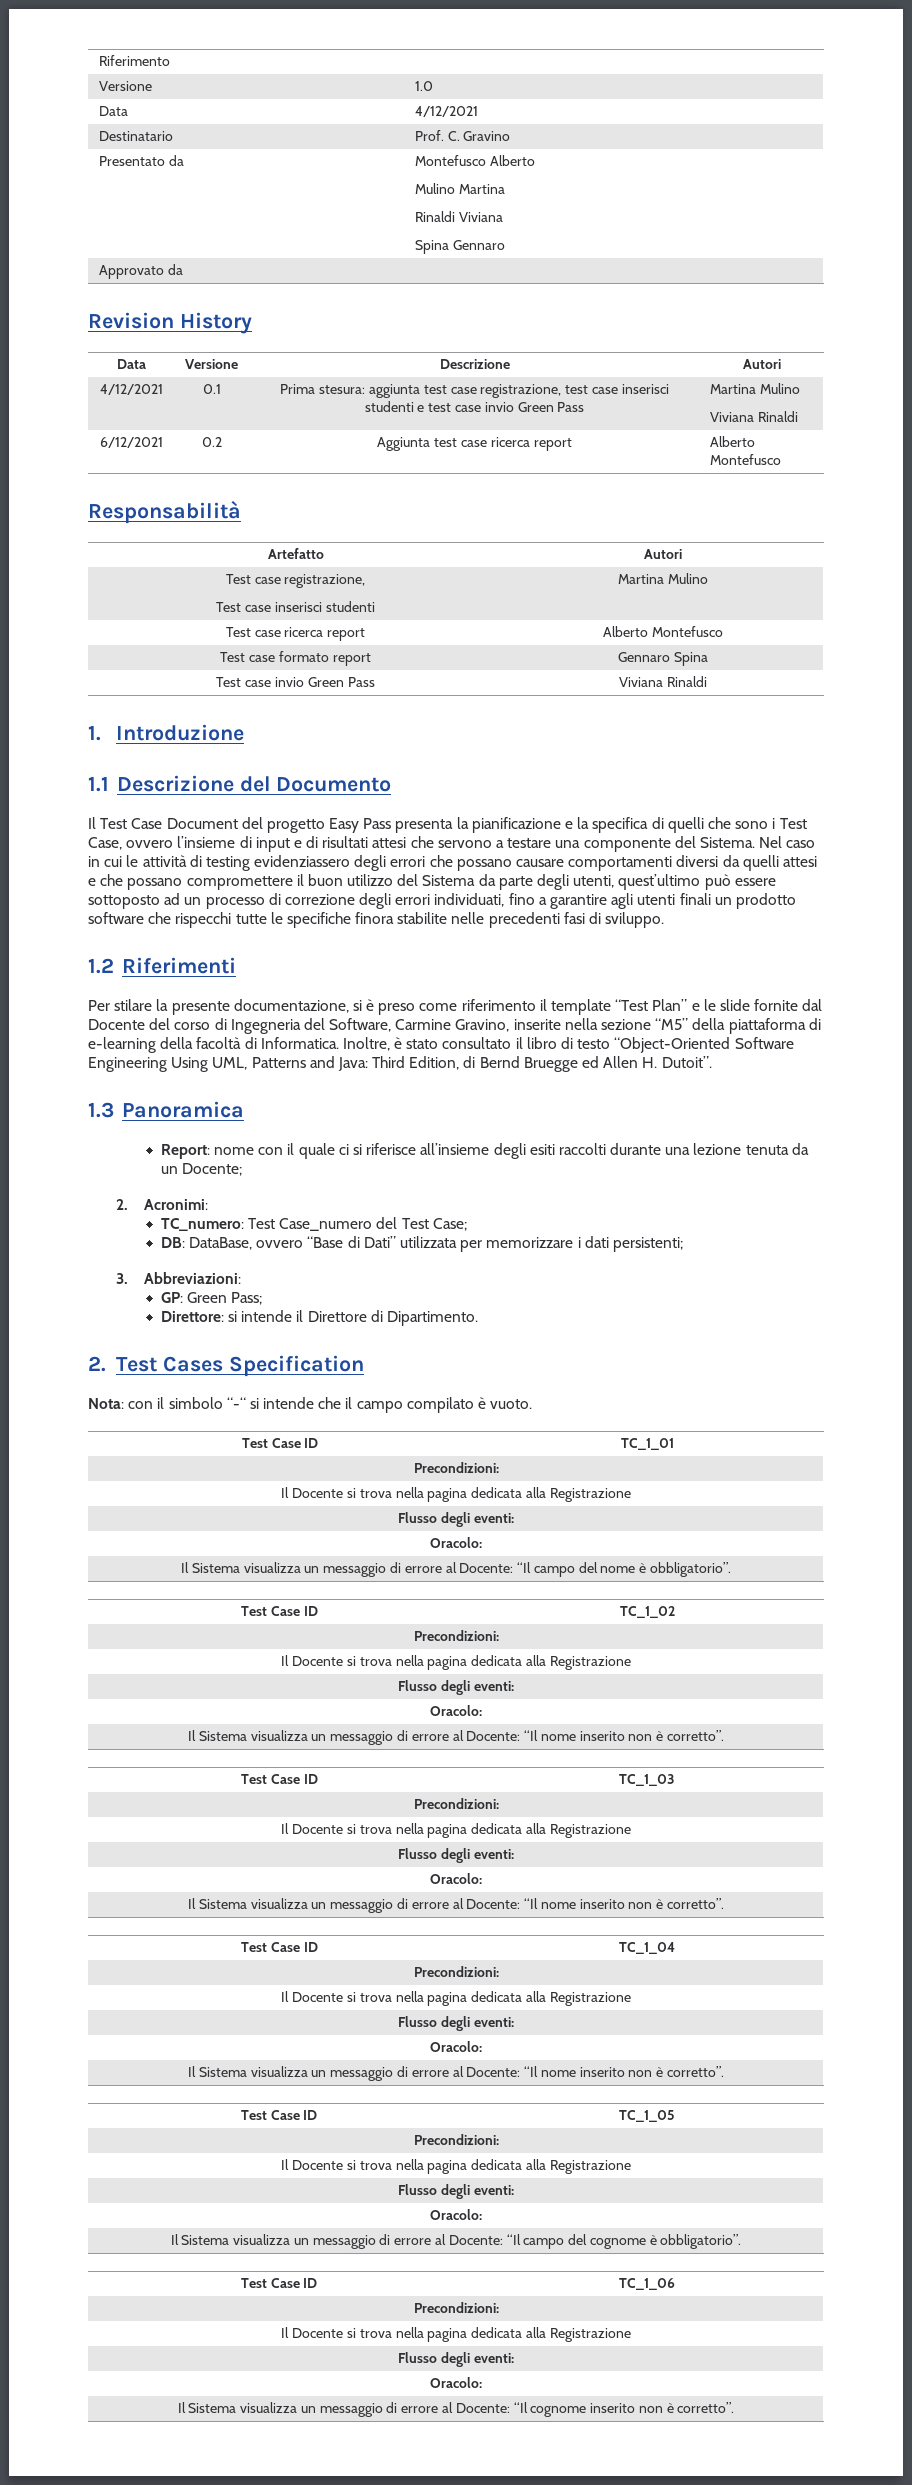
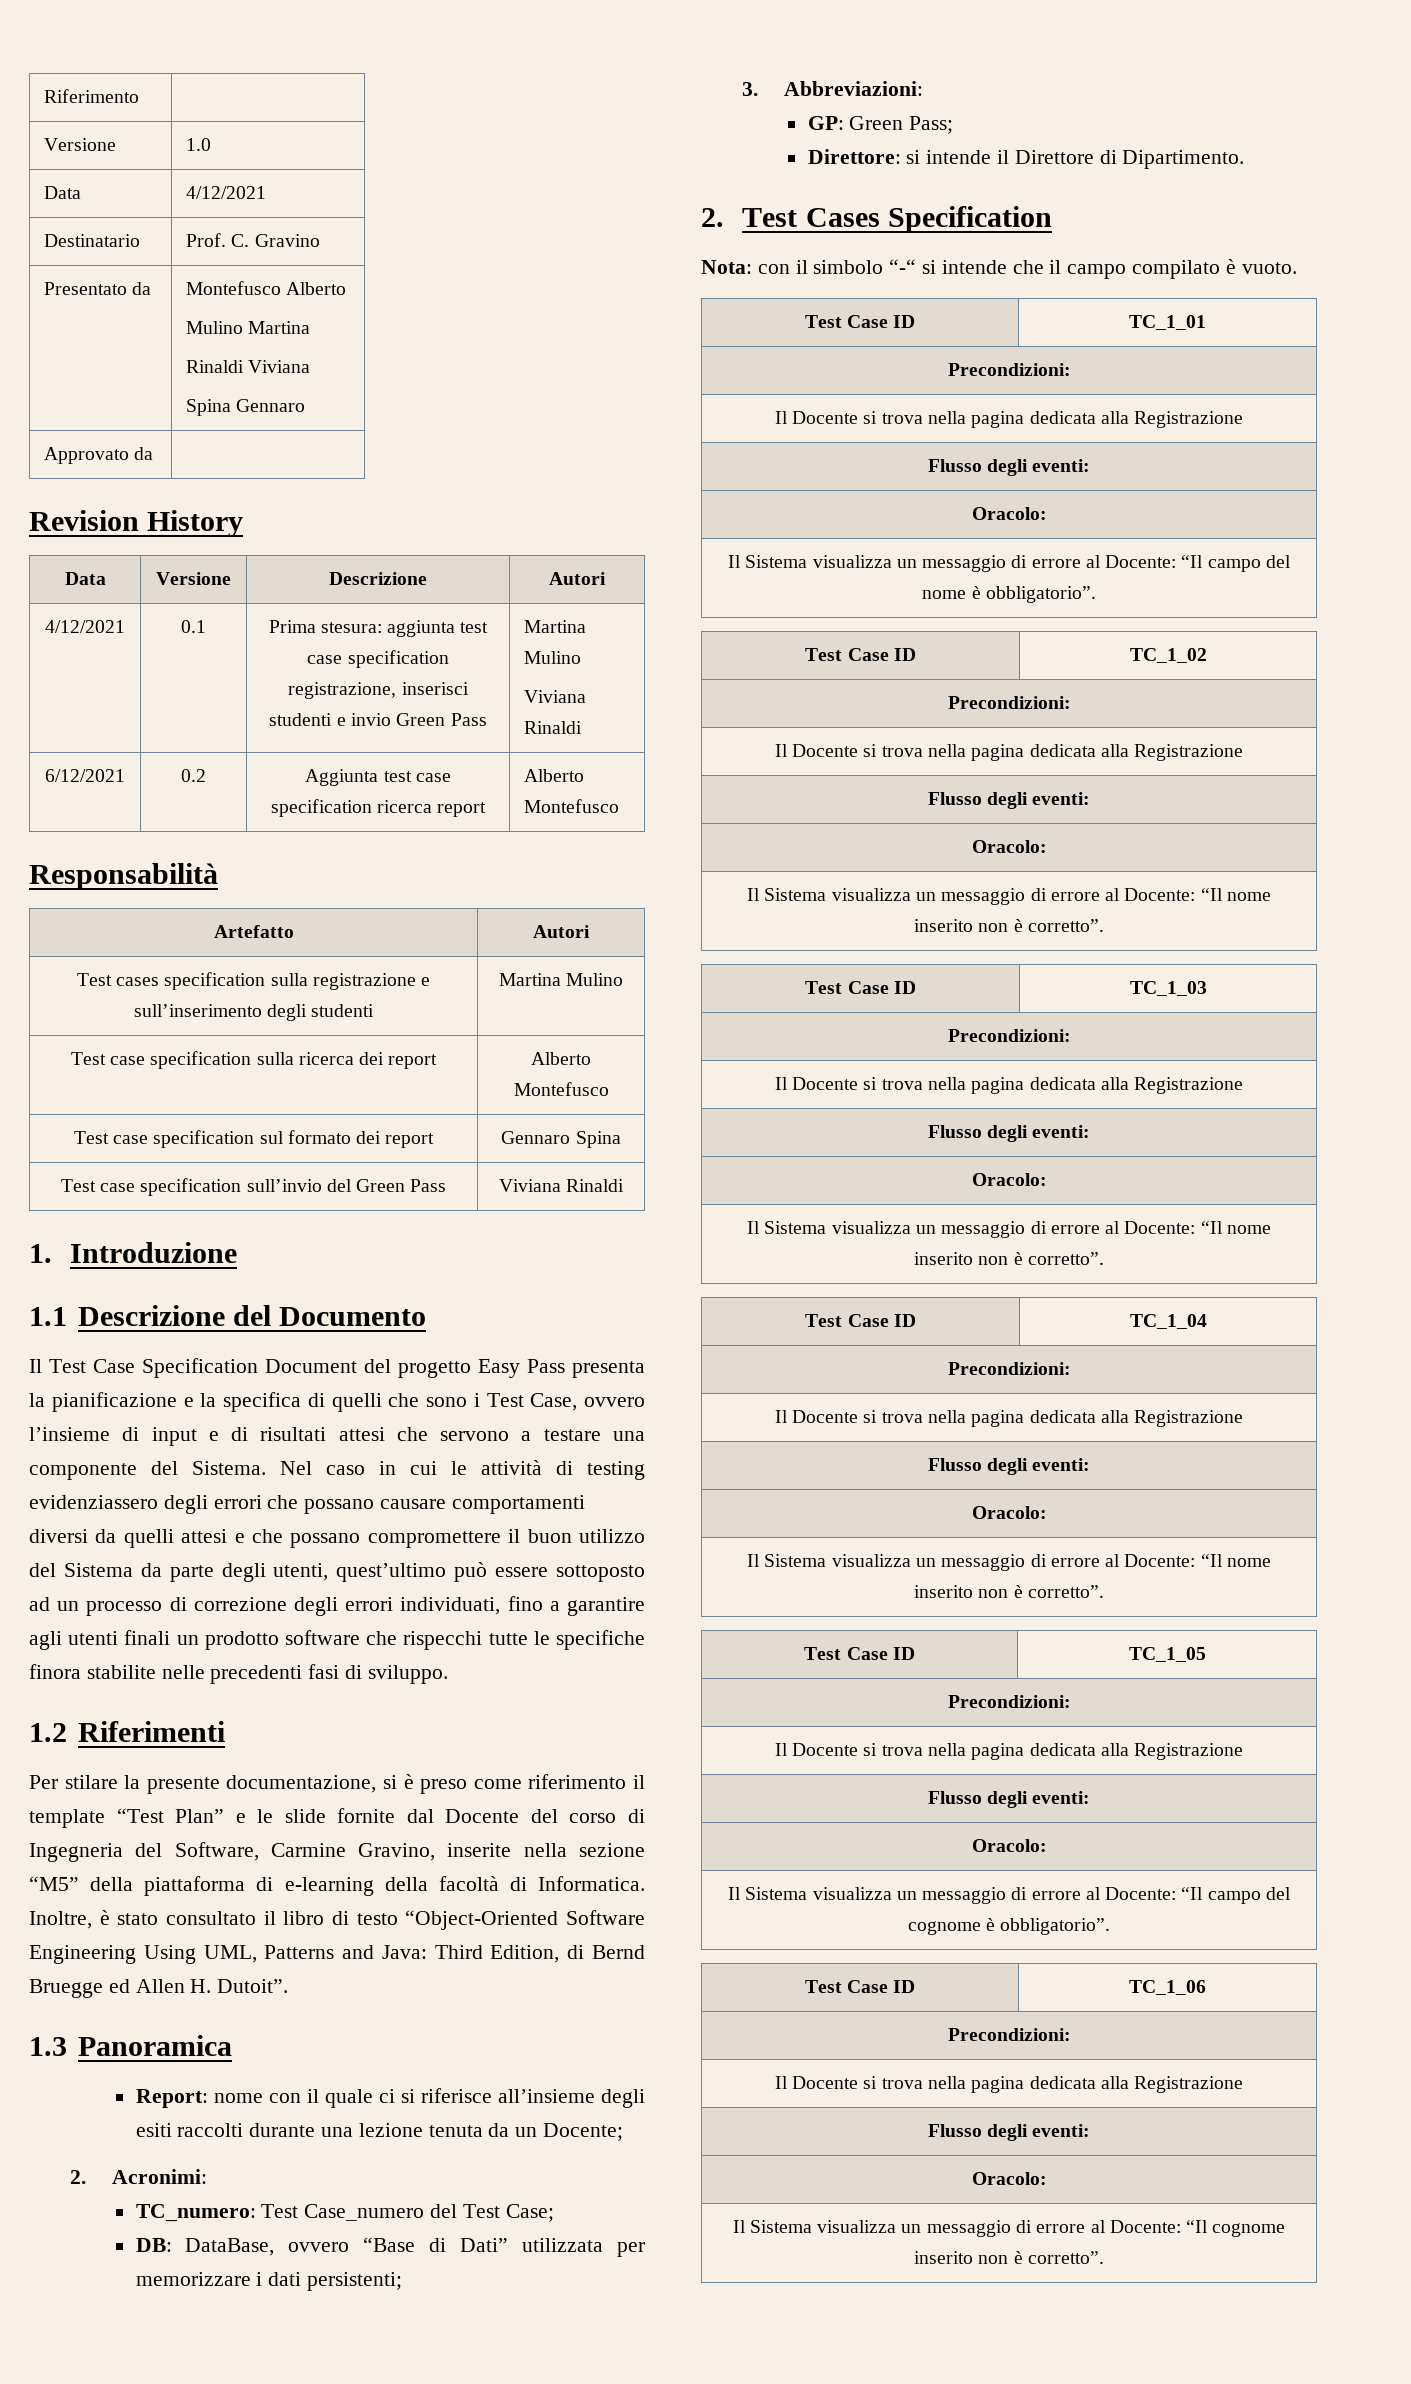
- 4/12/2021 | 0.1 | Prima stesura: aggiunta test case registrazione, test case inserisci studenti e test case invio Green Pass | Martina Mulino
+ 4/12/2021 | 0.1 | Prima stesura: aggiunta test case specification registrazione, inserisci studenti e invio Green Pass | Martina Mulino
- 6/12/2021 | 0.2 | Aggiunta test case ricerca report | Alberto Montefusco
+ 6/12/2021 | 0.2 | Aggiunta test case specification ricerca report | Alberto Montefusco
- Test case registrazione,
- Test case inserisci studenti | Martina Mulino
+ Test cases specification sulla registrazione e sull’inserimento degli studenti | Martina Mulino
- Test case ricerca report | Alberto Montefusco
+ Test case specification sulla ricerca dei report | Alberto Montefusco
- Test case formato report | Gennaro Spina
+ Test case specification sul formato dei report | Gennaro Spina
- Test case invio Green Pass | Viviana Rinaldi
+ Test case specification sull’invio del Green Pass | Viviana Rinaldi
- Il Test Case Document del progetto Easy Pass presenta la pianificazione e la specifica di quelli che sono i Test Case, ovvero l’insieme di input e di risultati attesi che servono a testare una componente del Sistema.
+ Il Test Case Specification Document del progetto Easy Pass presenta la pianificazione e la specifica di quelli che sono i Test Case, ovvero l’insieme di input e di risultati attesi che servono a testare una componente del Sistema.

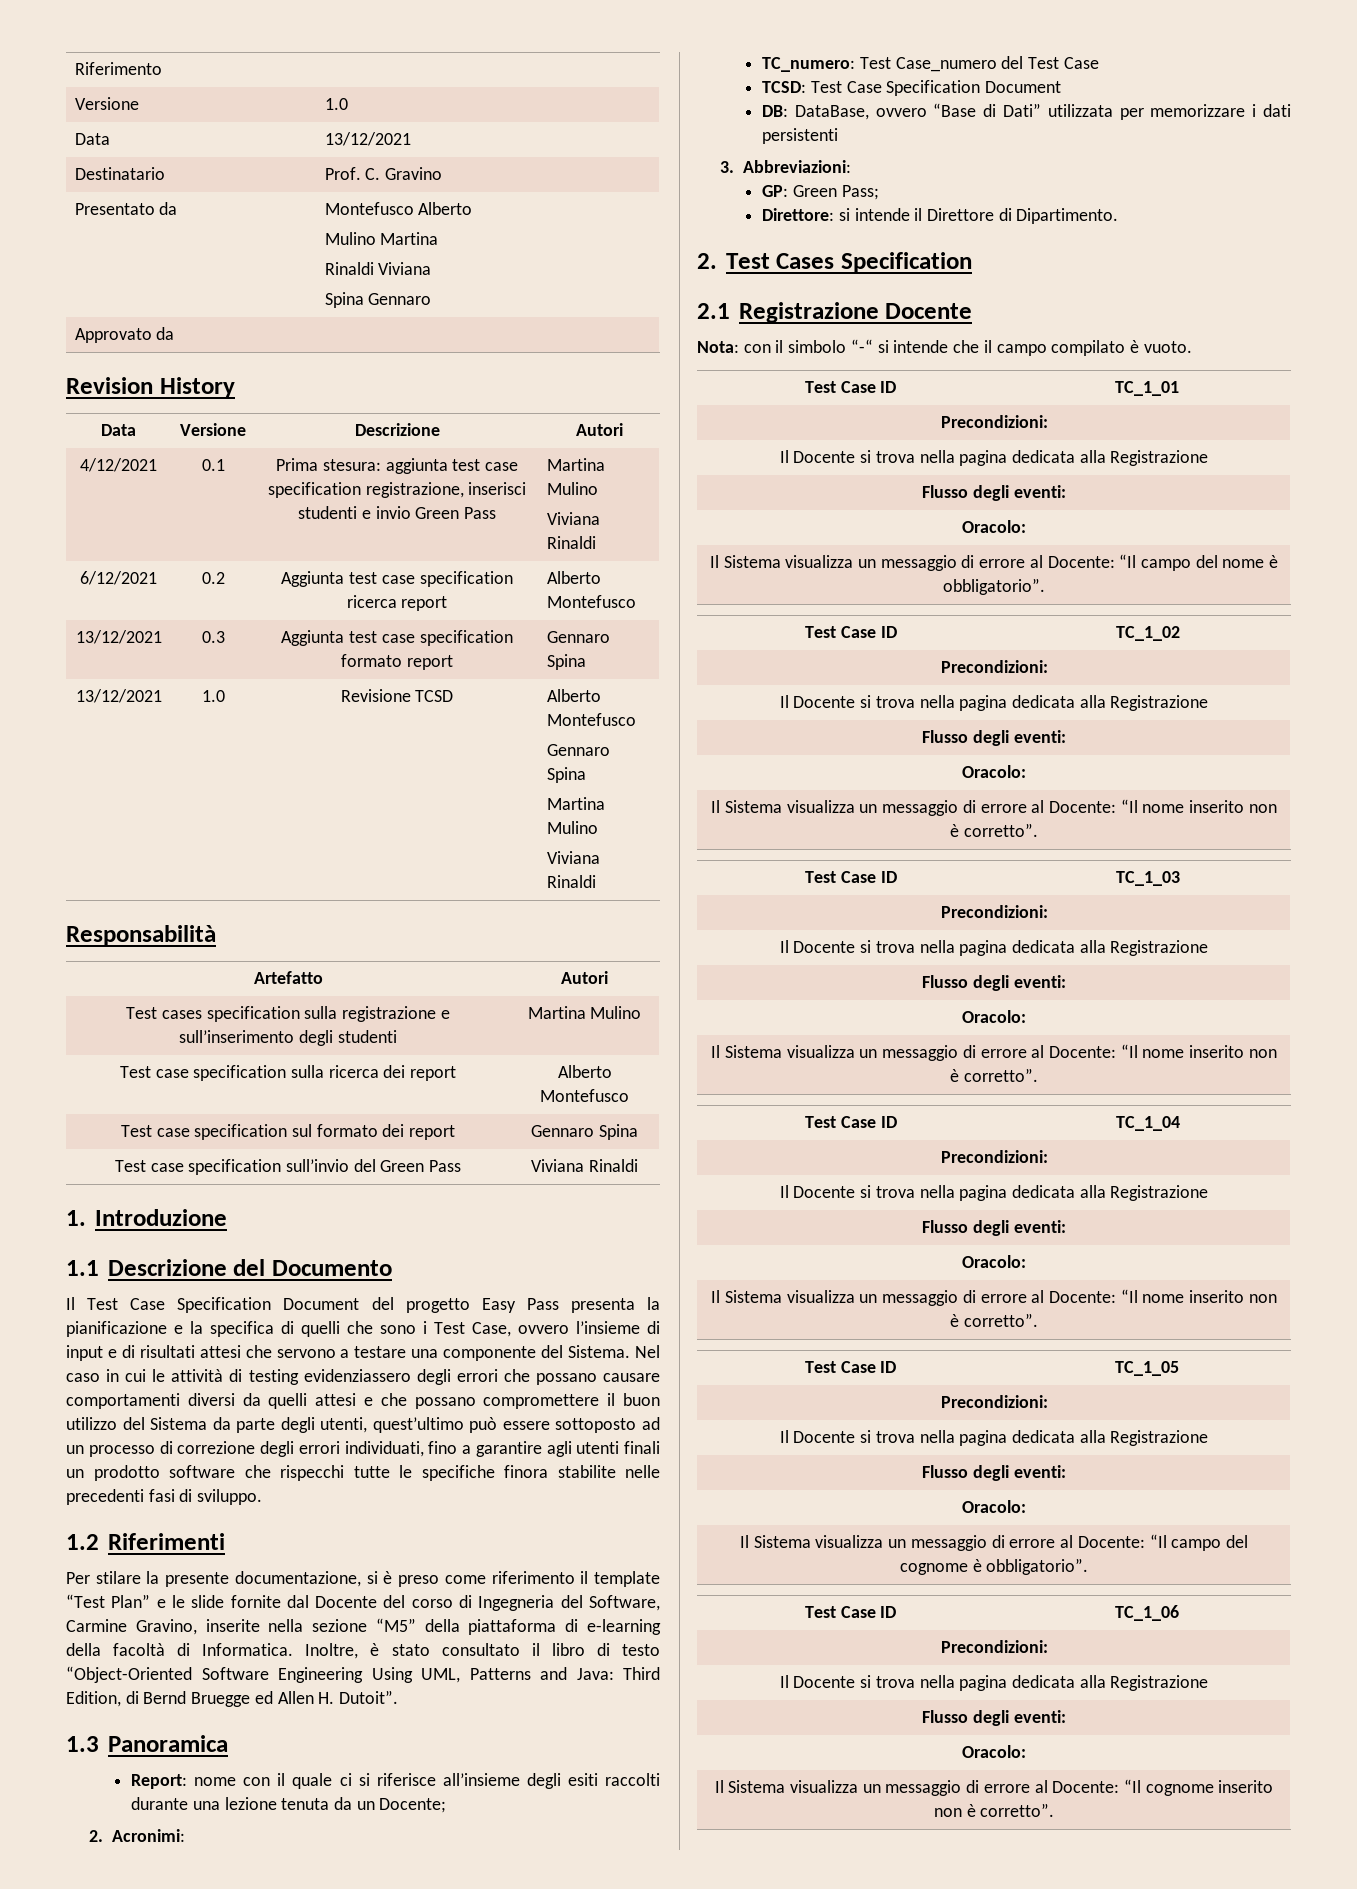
- Data | 4/12/2021
+ Data | 13/12/2021
+ 13/12/2021 | 0.3 | Aggiunta test case specification formato report | Gennaro Spina
+ 13/12/2021 | 1.0 | Revisione TCSD | Alberto Montefusco
+ Gennaro Spina
+ Martina Mulino
+ Viviana Rinaldi
- TC_numero: Test Case_numero del Test Case;
+ TC_numero: Test Case_numero del Test Case
+ TCSD: Test Case Specification Document
- DB: DataBase, ovvero “Base di Dati” utilizzata per memorizzare i dati persistenti;
+ DB: DataBase, ovvero “Base di Dati” utilizzata per memorizzare i dati persistenti
+ 2.1 Registrazione Docente

